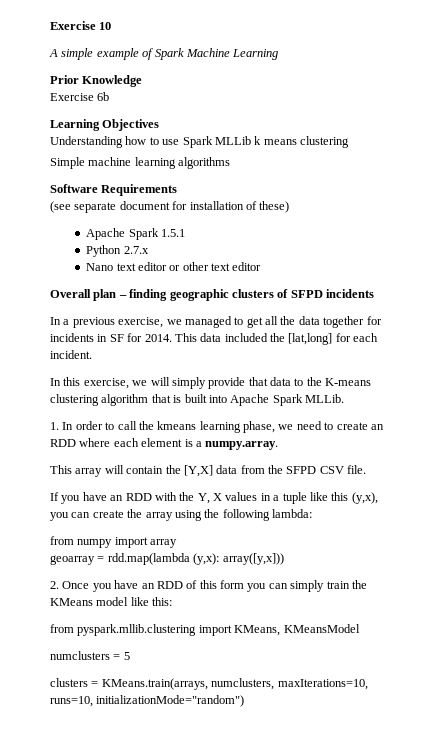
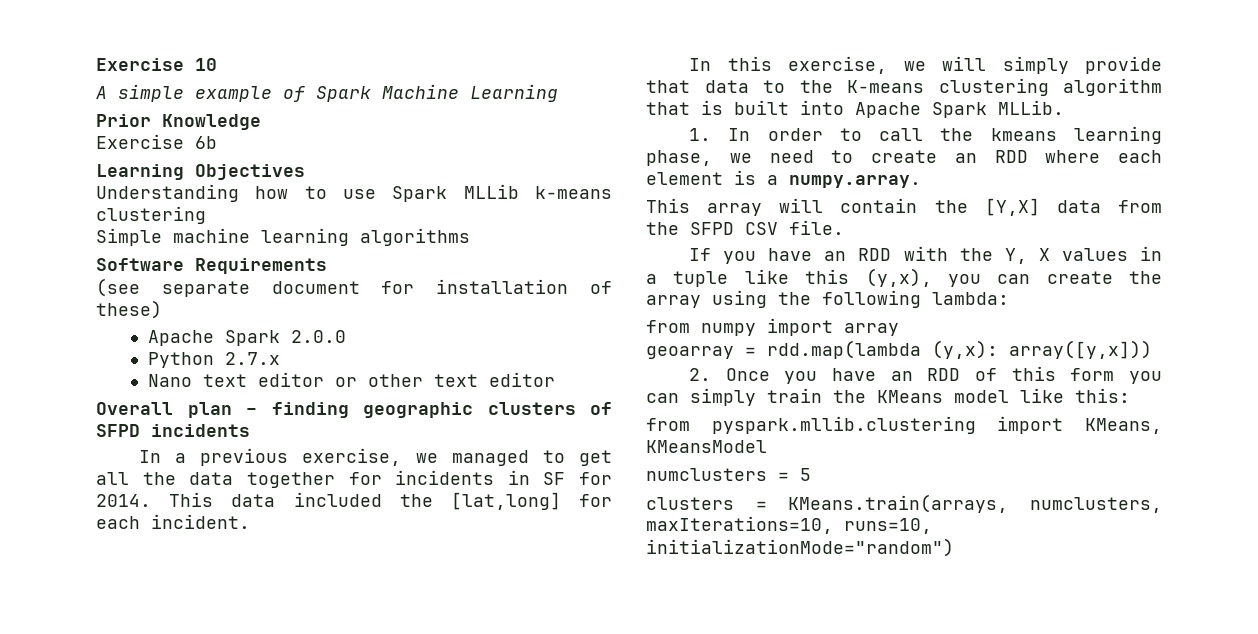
- Understanding how to use Spark MLLib k means clustering
+ Understanding how to use Spark MLLib k-means clustering
- Apache Spark 1.5.1
+ Apache Spark 2.0.0

